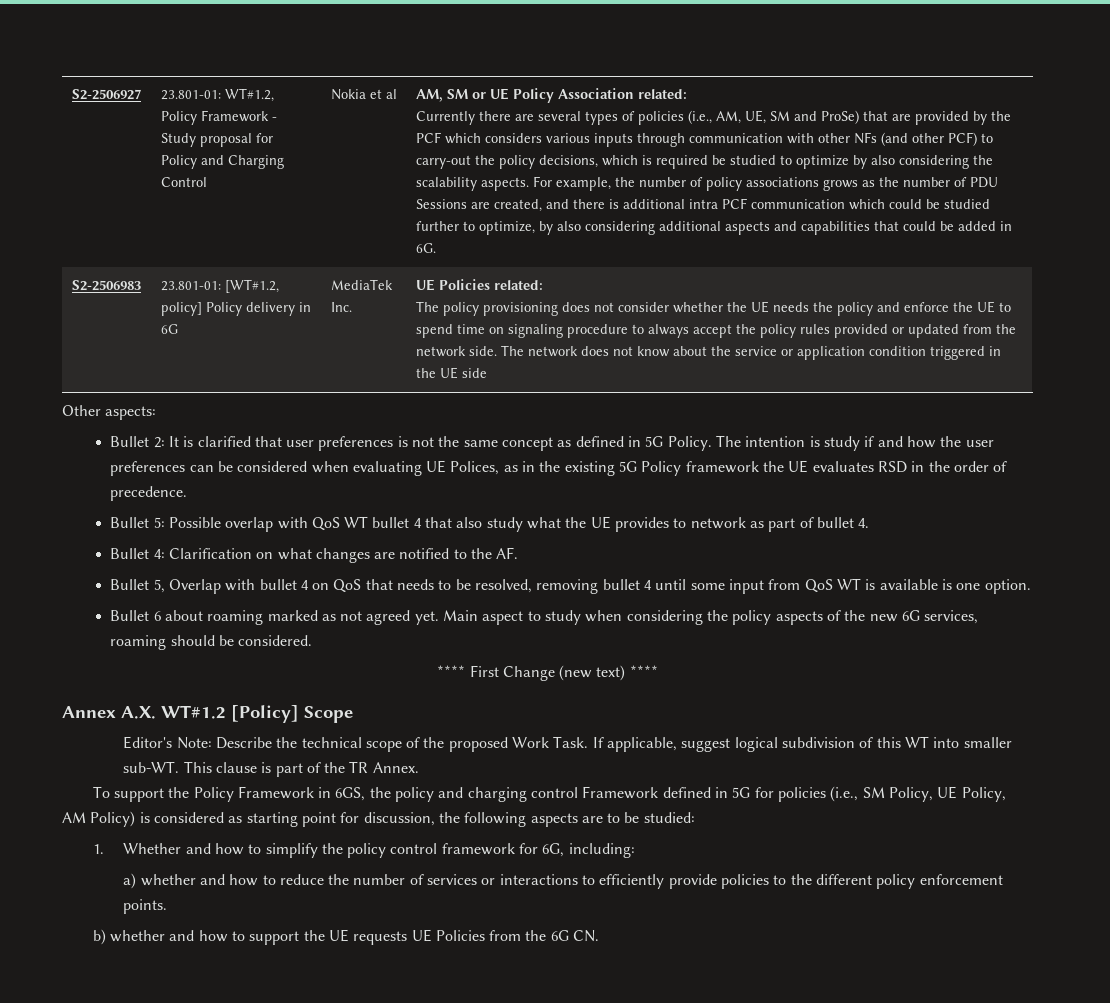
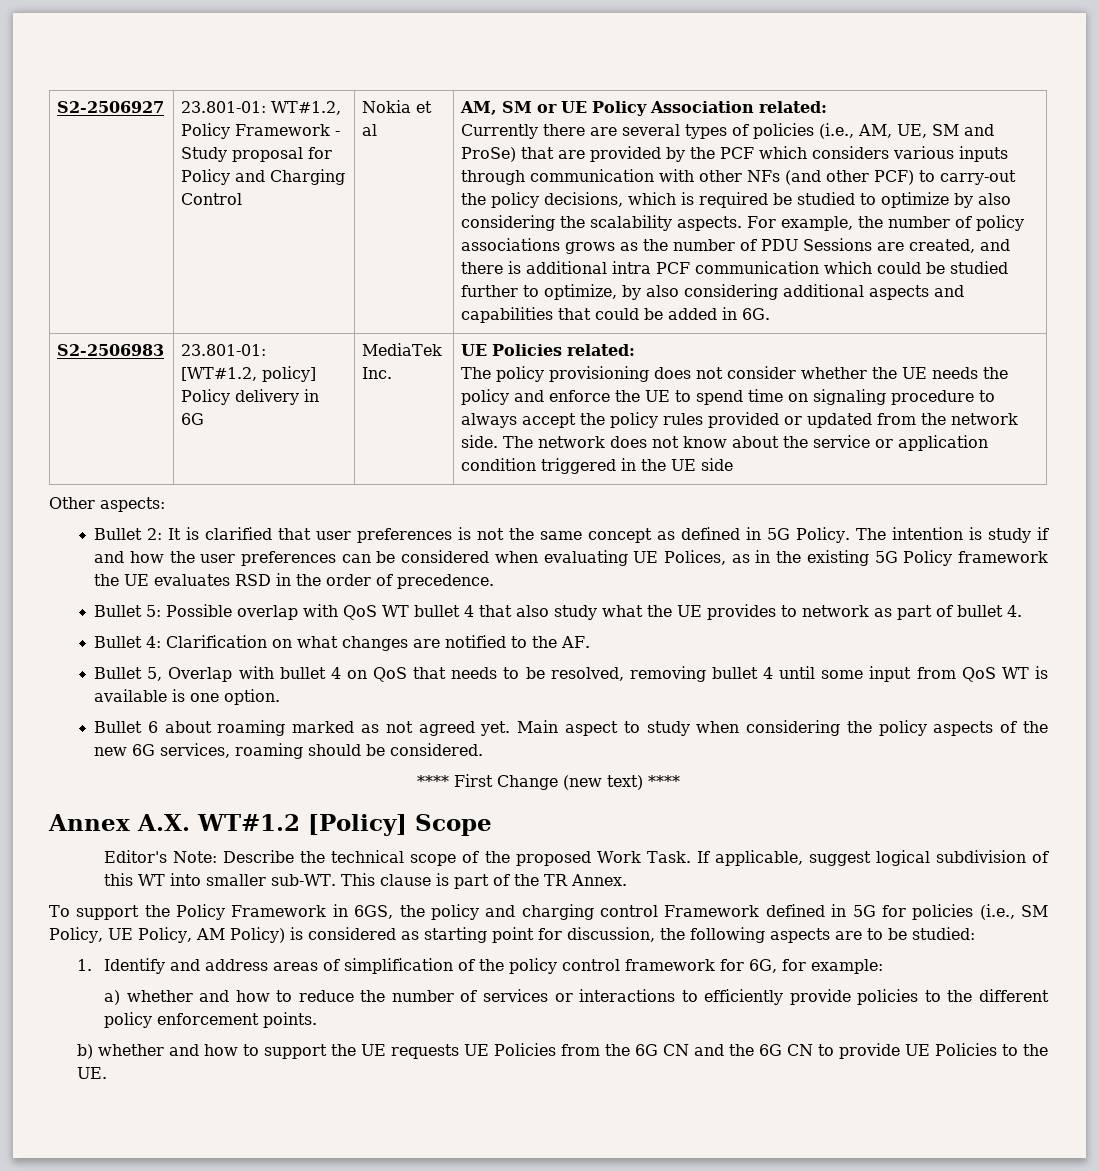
- 1. Whether and how to simplify the policy control framework for 6G, including:
+ 1. Identify and address areas of simplification of the policy control framework for 6G, for example:
- b) whether and how to support the UE requests UE Policies from the 6G CN.
+ b) whether and how to support the UE requests UE Policies from the 6G CN and the 6G CN to provide UE Policies to the UE.

